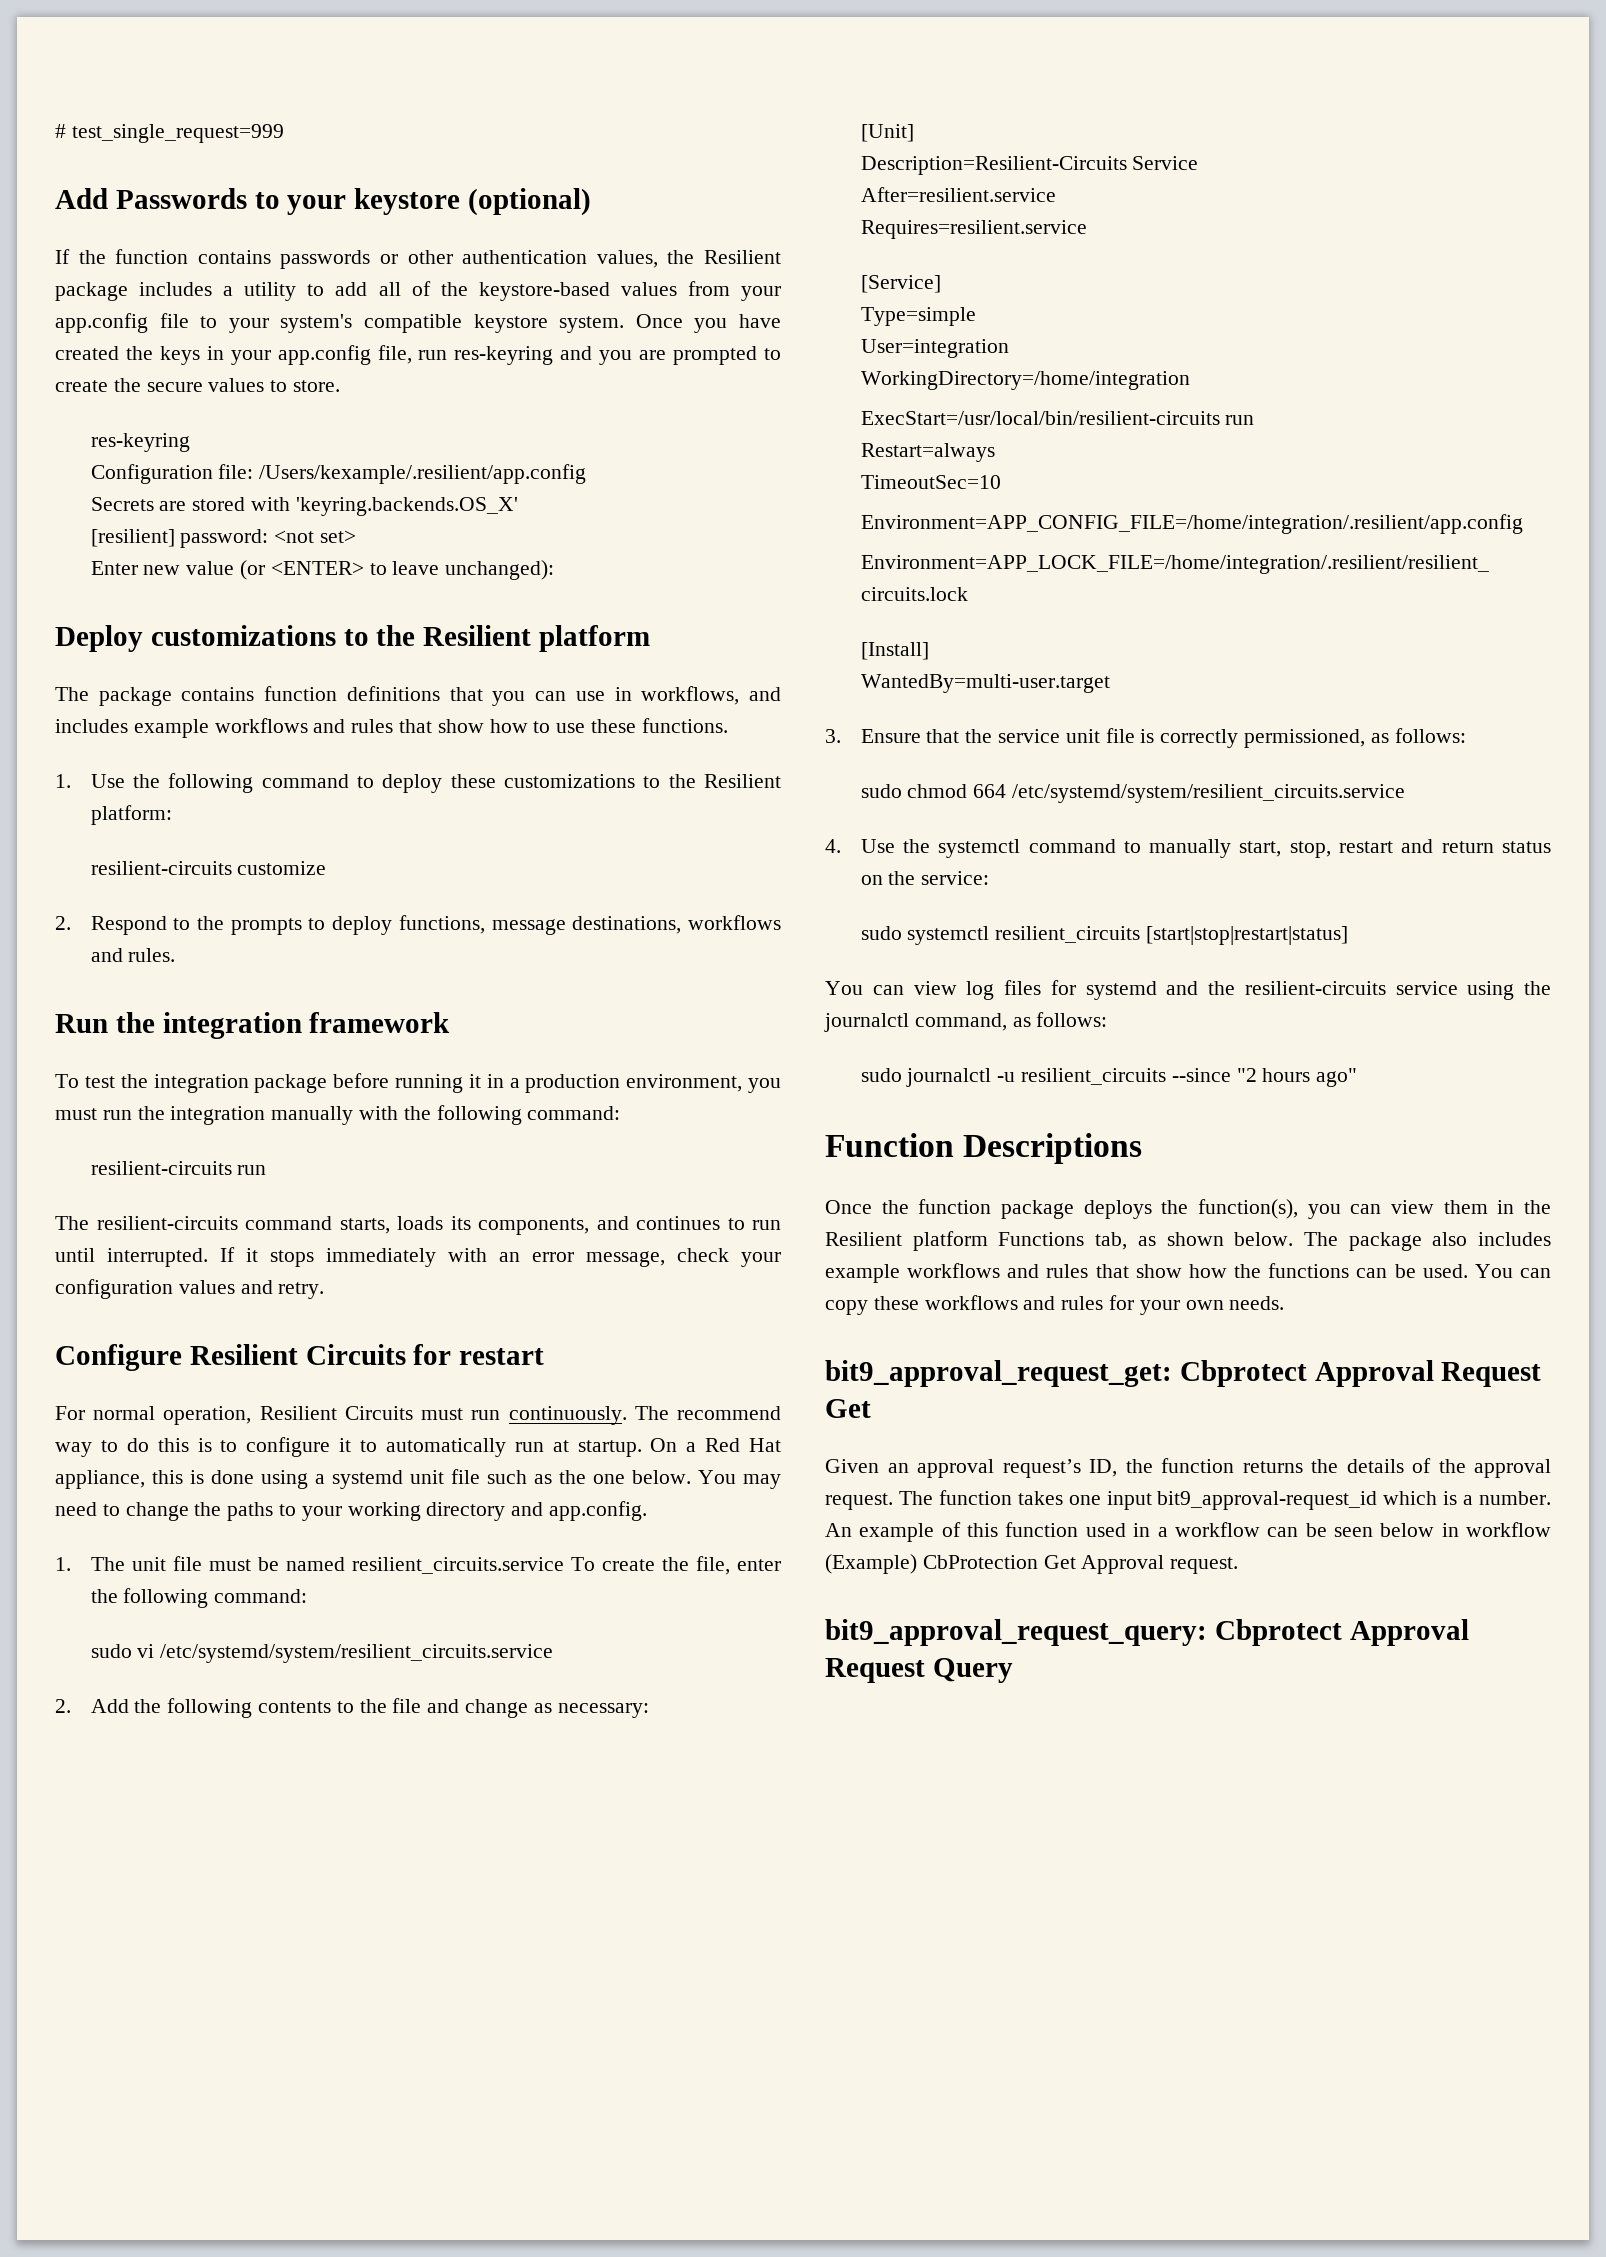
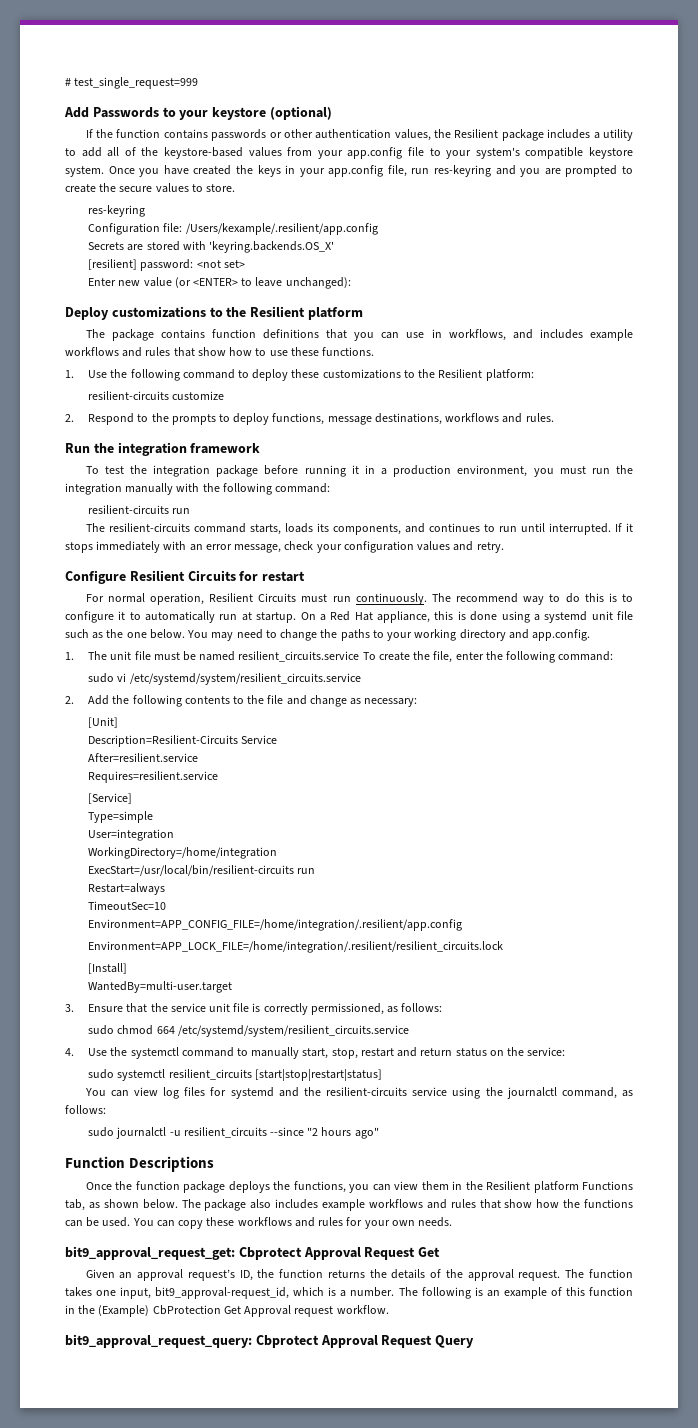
- Once the function package deploys the function(s), you can view them in the Resilient platform Functions tab, as shown below.
+ Once the function package deploys the functions, you can view them in the Resilient platform Functions tab, as shown below.
- The function takes one input bit9_approval-request_id which is a number.
+ The function takes one input, bit9_approval-request_id, which is a number.
- An example of this function used in a workflow can be seen below in workflow (Example) CbProtection Get Approval request.
+ The following is an example of this function in the (Example) CbProtection Get Approval request workflow.

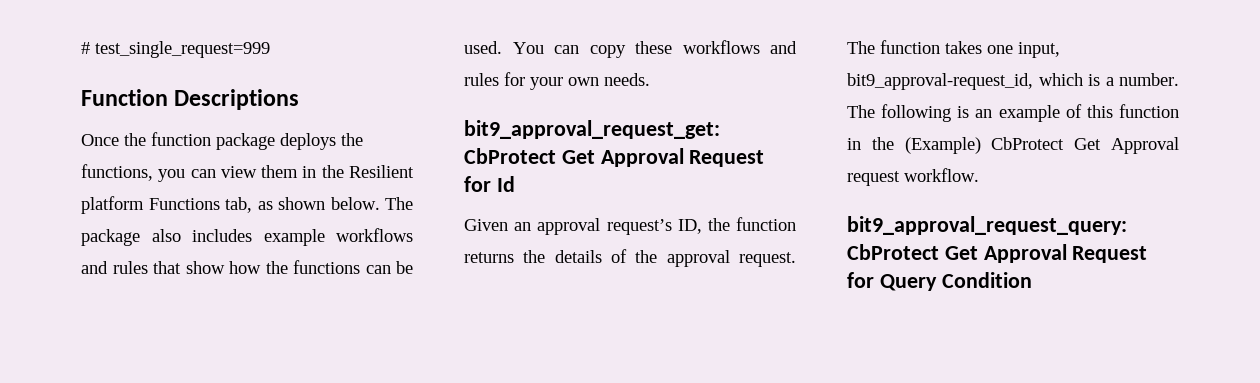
- Add Passwords to your keystore (optional)
- If the function contains passwords or other authentication values, the Resilient package includes a utility to add all of the keystore-based values from your app.config file to your system's compatible keystore system. Once you have created the keys in your app.config file, run res-keyring and you are prompted to create the secure values to store.
- res-keyring
- Configuration file: /Users/kexample/.resilient/app.config
- Secrets are stored with 'keyring.backends.OS_X'
- [resilient] password: <not set>
- Enter new value (or <ENTER> to leave unchanged):
- Deploy customizations to the Resilient platform
- The package contains function definitions that you can use in workflows, and includes example workflows and rules that show how to use these functions.
- 1. Use the following command to deploy these customizations to the Resilient platform:
- resilient-circuits customize
- 2. Respond to the prompts to deploy functions, message destinations, workflows and rules.
- Run the integration framework
- To test the integration package before running it in a production environment, you must run the integration manually with the following command:
- resilient-circuits run
- The resilient-circuits command starts, loads its components, and continues to run until interrupted. If it stops immediately with an error message, check your configuration values and retry.
- Configure Resilient Circuits for restart
- For normal operation, Resilient Circuits must run continuously. The recommend way to do this is to configure it to automatically run at startup. On a Red Hat appliance, this is done using a systemd unit file such as the one below. You may need to change the paths to your working directory and app.config.
- 1. The unit file must be named resilient_circuits.service To create the file, enter the following command:
- sudo vi /etc/systemd/system/resilient_circuits.service
- 2. Add the following contents to the file and change as necessary:
- [Unit]
- Description=Resilient-Circuits Service
- After=resilient.service
- Requires=resilient.service
- [Service]
- Type=simple
- User=integration
- WorkingDirectory=/home/integration
- ExecStart=/usr/local/bin/resilient-circuits run
- Restart=always
- TimeoutSec=10
- Environment=APP_CONFIG_FILE=/home/integration/.resilient/app.config
- Environment=APP_LOCK_FILE=/home/integration/.resilient/resilient_circuits.lock
- [Install]
- WantedBy=multi-user.target
- 3. Ensure that the service unit file is correctly permissioned, as follows:
- sudo chmod 664 /etc/systemd/system/resilient_circuits.service
- 4. Use the systemctl command to manually start, stop, restart and return status on the service:
- sudo systemctl resilient_circuits [start|stop|restart|status]
- You can view log files for systemd and the resilient-circuits service using the journalctl command, as follows:
- sudo journalctl -u resilient_circuits --since "2 hours ago"
- bit9_approval_request_get: Cbprotect Approval Request Get
+ bit9_approval_request_get: CbProtect Get Approval Request for Id
- The following is an example of this function in the (Example) CbProtection Get Approval request workflow.
+ The following is an example of this function in the (Example) CbProtect Get Approval request workflow.
- bit9_approval_request_query: Cbprotect Approval Request Query
+ bit9_approval_request_query: CbProtect Get Approval Request for Query Condition

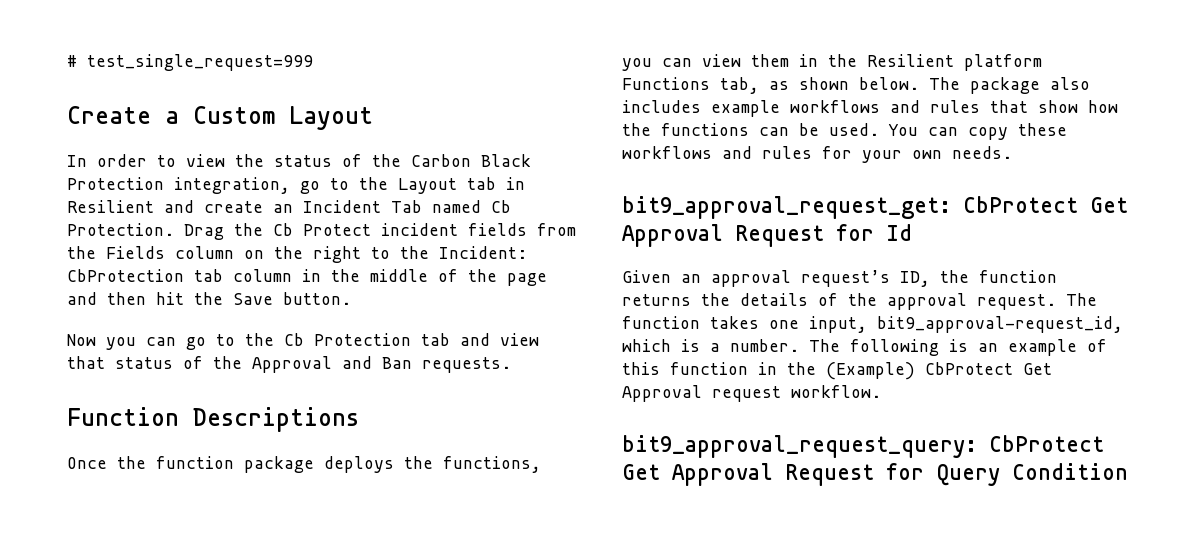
+ Create a Custom Layout
+ In order to view the status of the Carbon Black Protection integration, go to the Layout tab in Resilient and create an Incident Tab named Cb Protection. Drag the Cb Protect incident fields from the Fields column on the right to the Incident: CbProtection tab column in the middle of the page and then hit the Save button.
+ Now you can go to the Cb Protection tab and view that status of the Approval and Ban requests.

